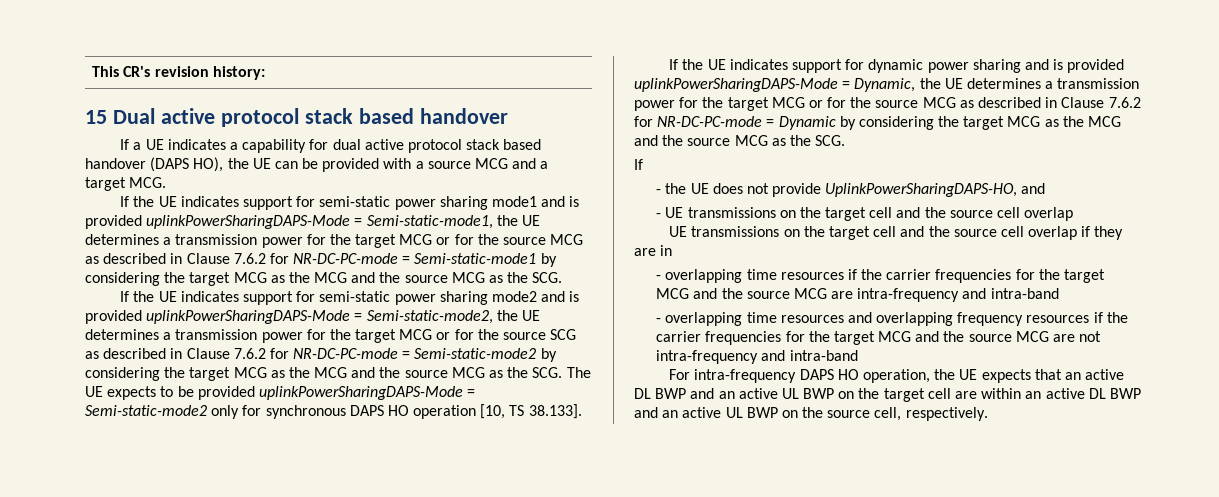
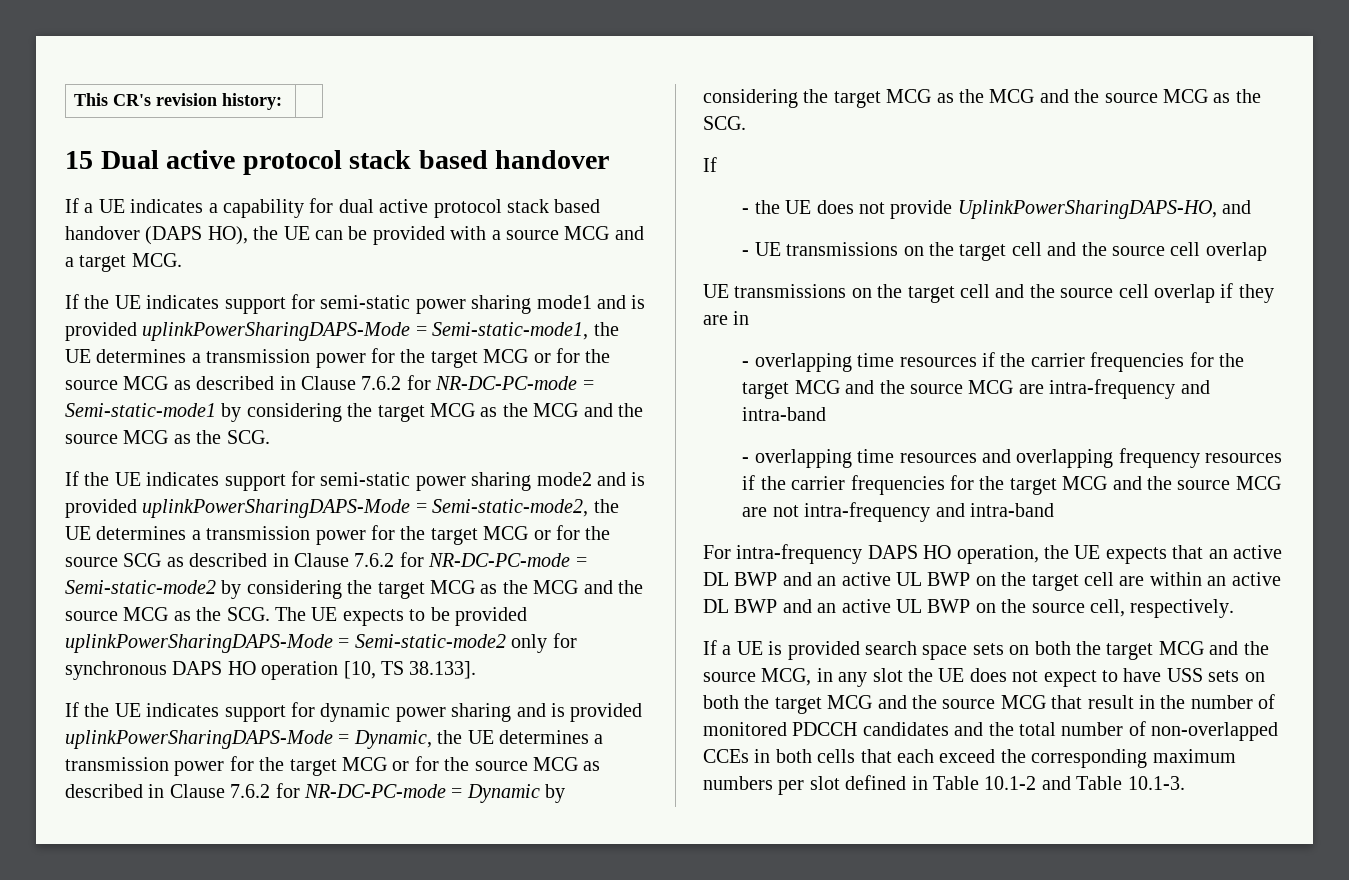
+ If a UE is provided search space sets on both the target MCG and the source MCG, in any slot the UE does not expect to have USS sets on both the target MCG and the source MCG that result in the number of monitored PDCCH candidates and the total number of non-overlapped CCEs in both cells that each exceed the corresponding maximum numbers per slot defined in Table 10.1-2 and Table 10.1-3.

